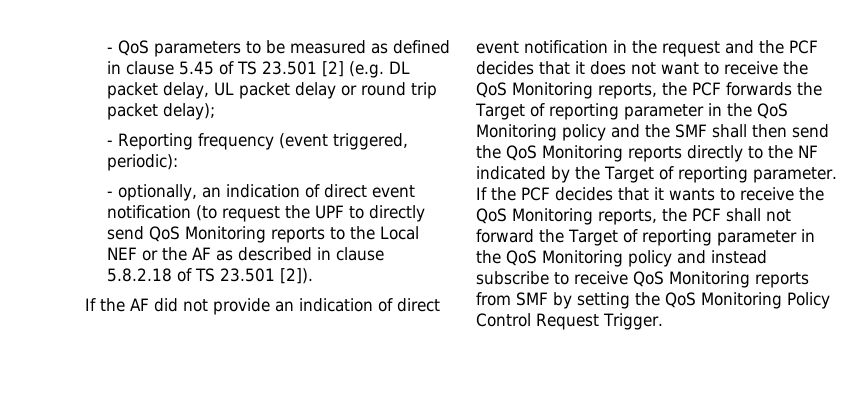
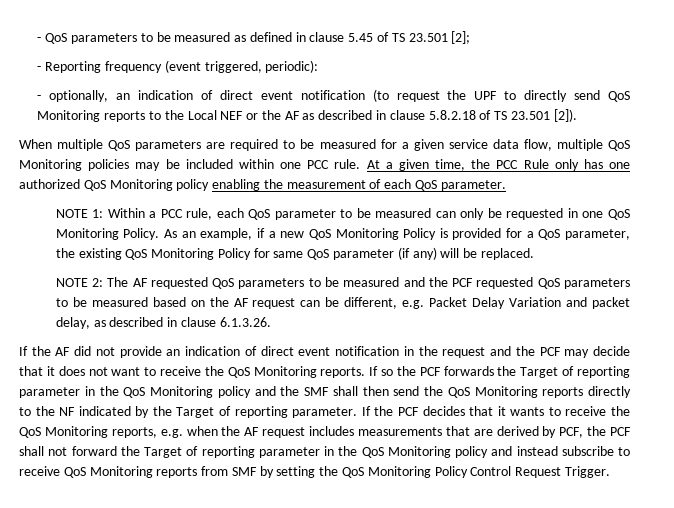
- - QoS parameters to be measured as defined in clause 5.45 of TS 23.501 [2] (e.g. DL packet delay, UL packet delay or round trip packet delay);
+ - QoS parameters to be measured as defined in clause 5.45 of TS 23.501 [2];
+ When multiple QoS parameters are required to be measured for a given service data flow, multiple QoS Monitoring policies may be included within one PCC rule. At a given time, the PCC Rule only has one authorized QoS Monitoring policy enabling the measurement of each QoS parameter.
+ NOTE 1: Within a PCC rule, each QoS parameter to be measured can only be requested in one QoS Monitoring Policy. As an example, if a new QoS Monitoring Policy is provided for a QoS parameter, the existing QoS Monitoring Policy for same QoS parameter (if any) will be replaced.
+ NOTE 2: The AF requested QoS parameters to be measured and the PCF requested QoS parameters to be measured based on the AF request can be different, e.g. Packet Delay Variation and packet delay, as described in clause 6.1.3.26.
- If the AF did not provide an indication of direct event notification in the request and the PCF decides that it does not want to receive the QoS Monitoring reports, the PCF forwards the Target of reporting parameter in the QoS Monitoring policy and the SMF shall then send the QoS Monitoring reports directly to the NF indicated by the Target of reporting parameter.
+ If the AF did not provide an indication of direct event notification in the request and the PCF may decide that it does not want to receive the QoS Monitoring reports. If so the PCF forwards the Target of reporting parameter in the QoS Monitoring policy and the SMF shall then send the QoS Monitoring reports directly to the NF indicated by the Target of reporting parameter.
- If the PCF decides that it wants to receive the QoS Monitoring reports, the PCF shall not forward the Target of reporting parameter in the QoS Monitoring policy and instead subscribe to receive QoS Monitoring reports from SMF by setting the QoS Monitoring Policy Control Request Trigger.
+ If the PCF decides that it wants to receive the QoS Monitoring reports, e.g. when the AF request includes measurements that are derived by PCF, the PCF shall not forward the Target of reporting parameter in the QoS Monitoring policy and instead subscribe to receive QoS Monitoring reports from SMF by setting the QoS Monitoring Policy Control Request Trigger.

